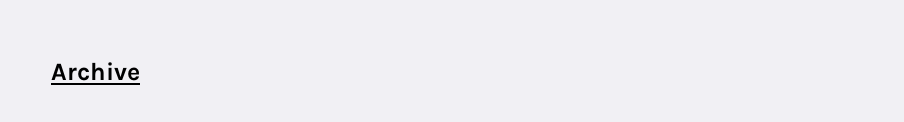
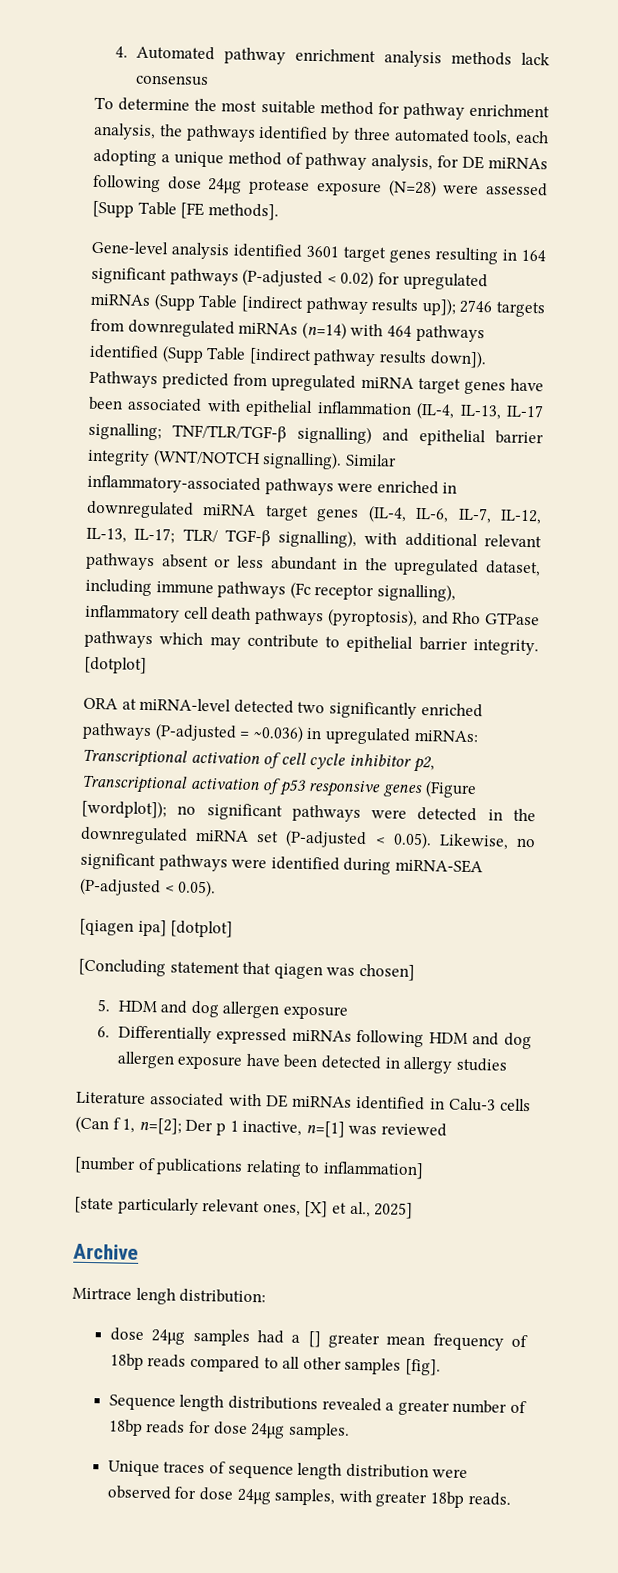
+ 4. Automated pathway enrichment analysis methods lack consensus
+ To determine the most suitable method for pathway enrichment analysis, the pathways identified by three automated tools, each adopting a unique method of pathway analysis, for DE miRNAs following dose 24μg protease exposure (N=28) were assessed [Supp Table [FE methods].
+ Gene-level analysis identified 3601 target genes resulting in 164 significant pathways (P-adjusted < 0.02) for upregulated miRNAs (Supp Table [indirect pathway results up]); 2746 targets from downregulated miRNAs (n=14) with 464 pathways identified (Supp Table [indirect pathway results down]). Pathways predicted from upregulated miRNA target genes have been associated with epithelial inflammation (IL-4, IL-13, IL-17 signalling; TNF/TLR/TGF-β signalling) and epithelial barrier integrity (WNT/NOTCH signalling). Similar inflammatory-associated pathways were enriched in downregulated miRNA target genes (IL-4, IL-6, IL-7, IL-12, IL-13, IL-17; TLR/ TGF-β signalling), with additional relevant pathways absent or less abundant in the upregulated dataset, including immune pathways (Fc receptor signalling), inflammatory cell death pathways (pyroptosis), and Rho GTPase pathways which may contribute to epithelial barrier integrity. [dotplot]
+ ORA at miRNA-level detected two significantly enriched pathways (P-adjusted = ~0.036) in upregulated miRNAs: Transcriptional activation of cell cycle inhibitor p2, Transcriptional activation of p53 responsive genes (Figure [wordplot]); no significant pathways were detected in the downregulated miRNA set (P-adjusted < 0.05). Likewise, no significant pathways were identified during miRNA-SEA (P-adjusted < 0.05).
+ [qiagen ipa] [dotplot]
+ [Concluding statement that qiagen was chosen]
+ 5. HDM and dog allergen exposure
+ 6. Differentially expressed miRNAs following HDM and dog allergen exposure have been detected in allergy studies
+ Literature associated with DE miRNAs identified in Calu-3 cells (Can f 1, n=[2]; Der p 1 inactive, n=[1] was reviewed
+ [number of publications relating to inflammation]
+ [state particularly relevant ones, [X] et al., 2025]
  Archive
+ Mirtrace lengh distribution:
+ dose 24μg samples had a [] greater mean frequency of 18bp reads compared to all other samples [fig].
+ Sequence length distributions revealed a greater number of 18bp reads for dose 24μg samples.
+ Unique traces of sequence length distribution were observed for dose 24μg samples, with greater 18bp reads.

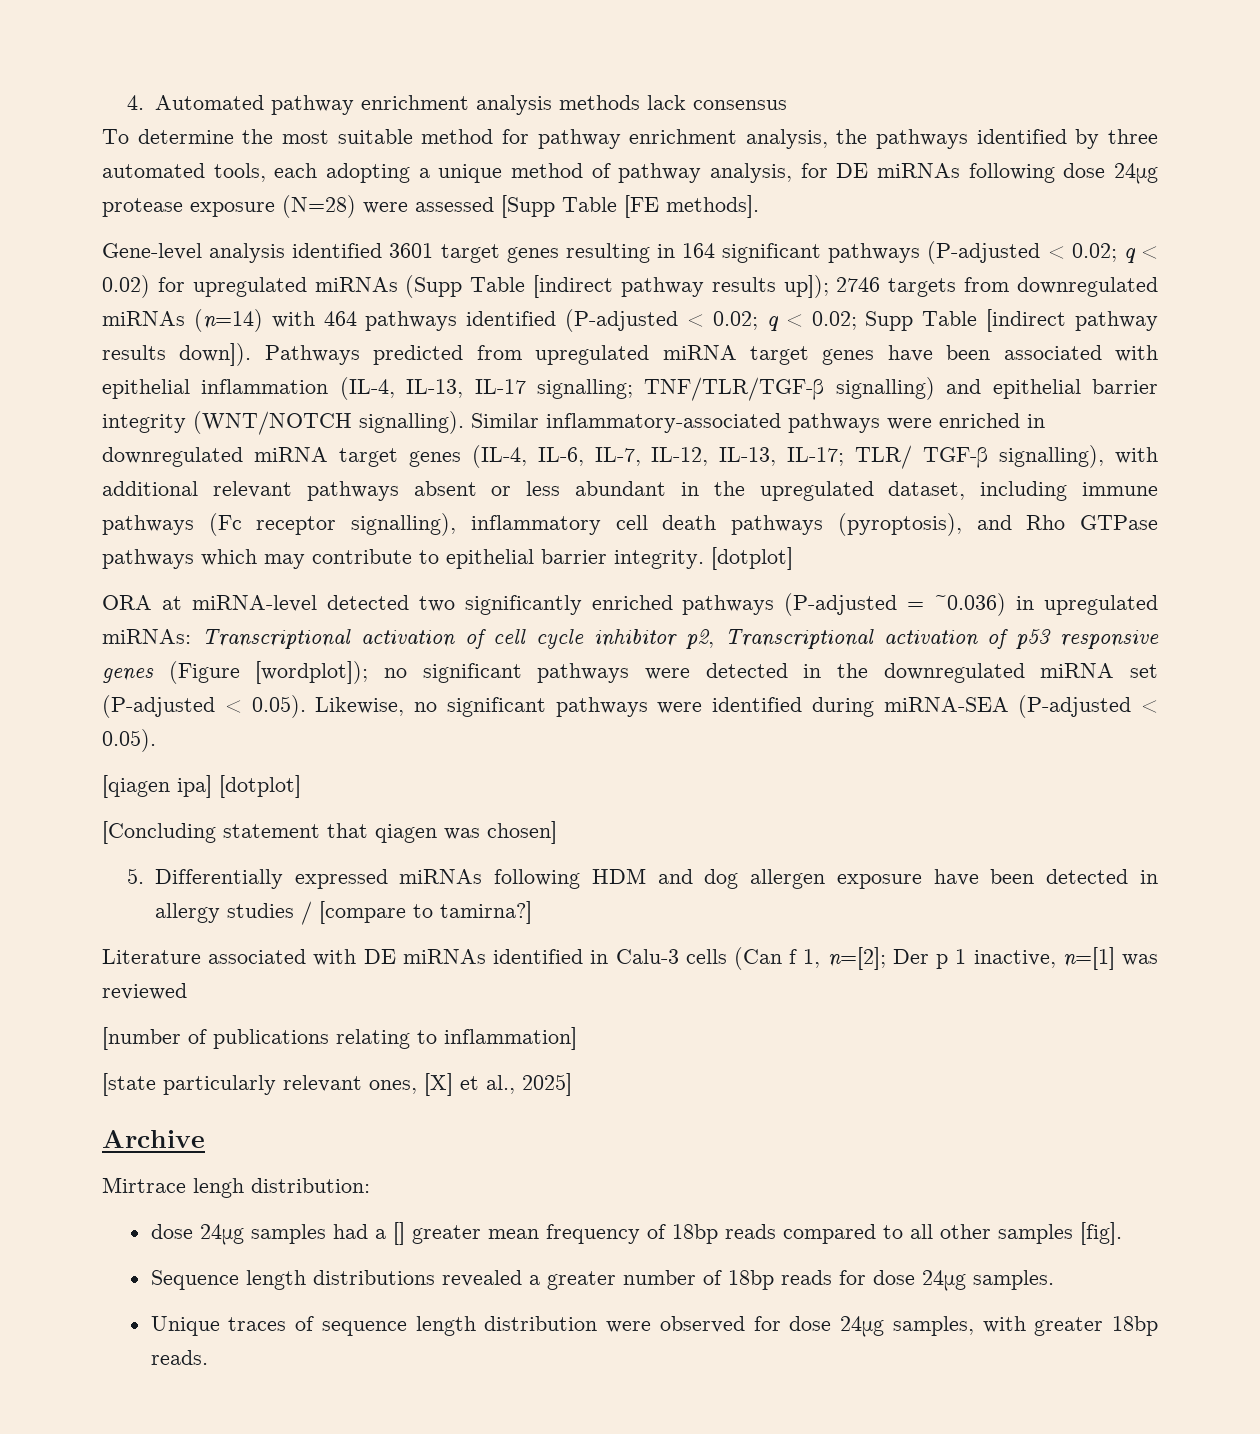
- Gene-level analysis identified 3601 target genes resulting in 164 significant pathways (P-adjusted < 0.02) for upregulated miRNAs (Supp Table [indirect pathway results up]); 2746 targets from downregulated miRNAs (n=14) with 464 pathways identified (Supp Table [indirect pathway results down]).
+ Gene-level analysis identified 3601 target genes resulting in 164 significant pathways (P-adjusted < 0.02; q < 0.02) for upregulated miRNAs (Supp Table [indirect pathway results up]); 2746 targets from downregulated miRNAs (n=14) with 464 pathways identified (P-adjusted < 0.02; q < 0.02; Supp Table [indirect pathway results down]).
- 5. HDM and dog allergen exposure
- 6. Differentially expressed miRNAs following HDM and dog allergen exposure have been detected in allergy studies
+ 5. Differentially expressed miRNAs following HDM and dog allergen exposure have been detected in allergy studies / [compare to tamirna?]

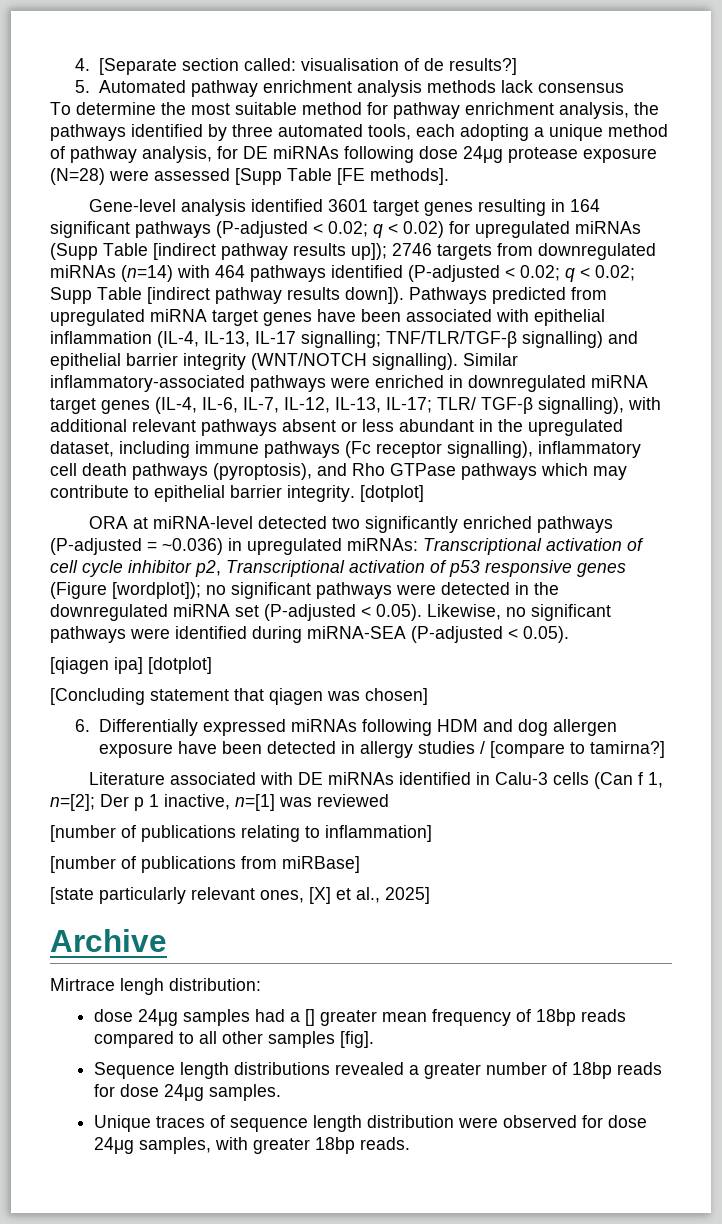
- 4. Automated pathway enrichment analysis methods lack consensus
+ 4. [Separate section called: visualisation of de results?]
+ 5. Automated pathway enrichment analysis methods lack consensus
- 5. Differentially expressed miRNAs following HDM and dog allergen exposure have been detected in allergy studies / [compare to tamirna?]
+ 6. Differentially expressed miRNAs following HDM and dog allergen exposure have been detected in allergy studies / [compare to tamirna?]
+ [number of publications from miRBase]

